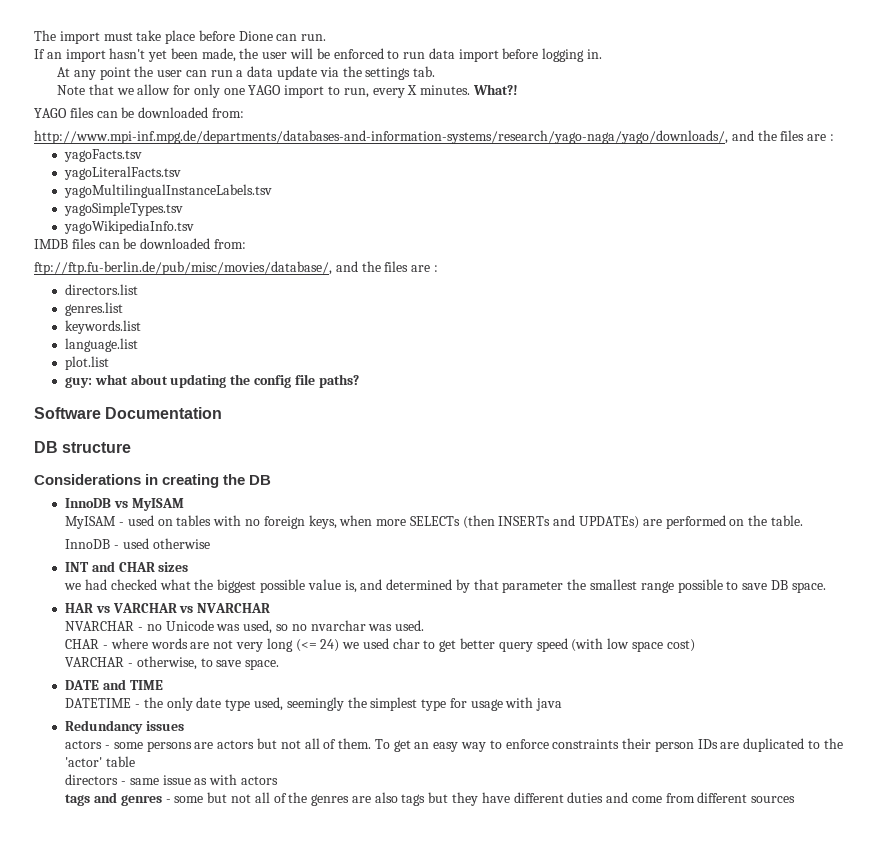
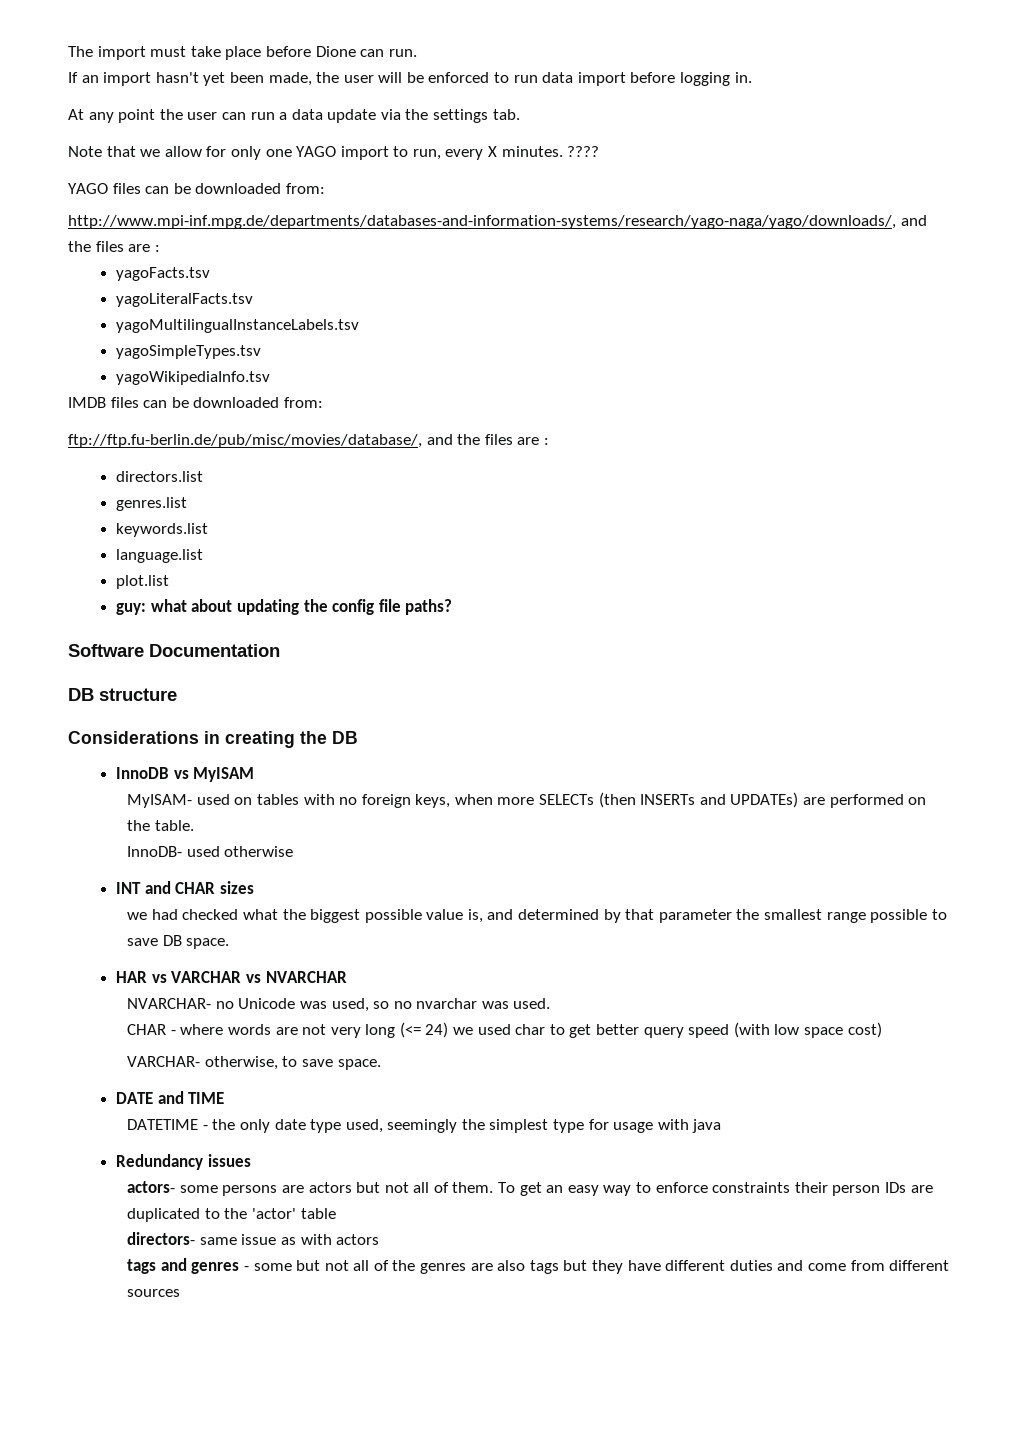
- What?!
+ ????
- MyISAM - used on tables with no foreign keys, when more SELECTs (then INSERTs and UPDATEs) are performed on the table.
+ MyISAM- used on tables with no foreign keys, when more SELECTs (then INSERTs and UPDATEs) are performed on the table.
- InnoDB - used otherwise
+ InnoDB- used otherwise
- NVARCHAR - no Unicode was used, so no nvarchar was used.
+ NVARCHAR- no Unicode was used, so no nvarchar was used.
- VARCHAR - otherwise, to save space.
+ VARCHAR- otherwise, to save space.
- actors - some persons are actors but not all of them.
+ actors- some persons are actors but not all of them.
- directors - same issue as with actors
+ directors- same issue as with actors

